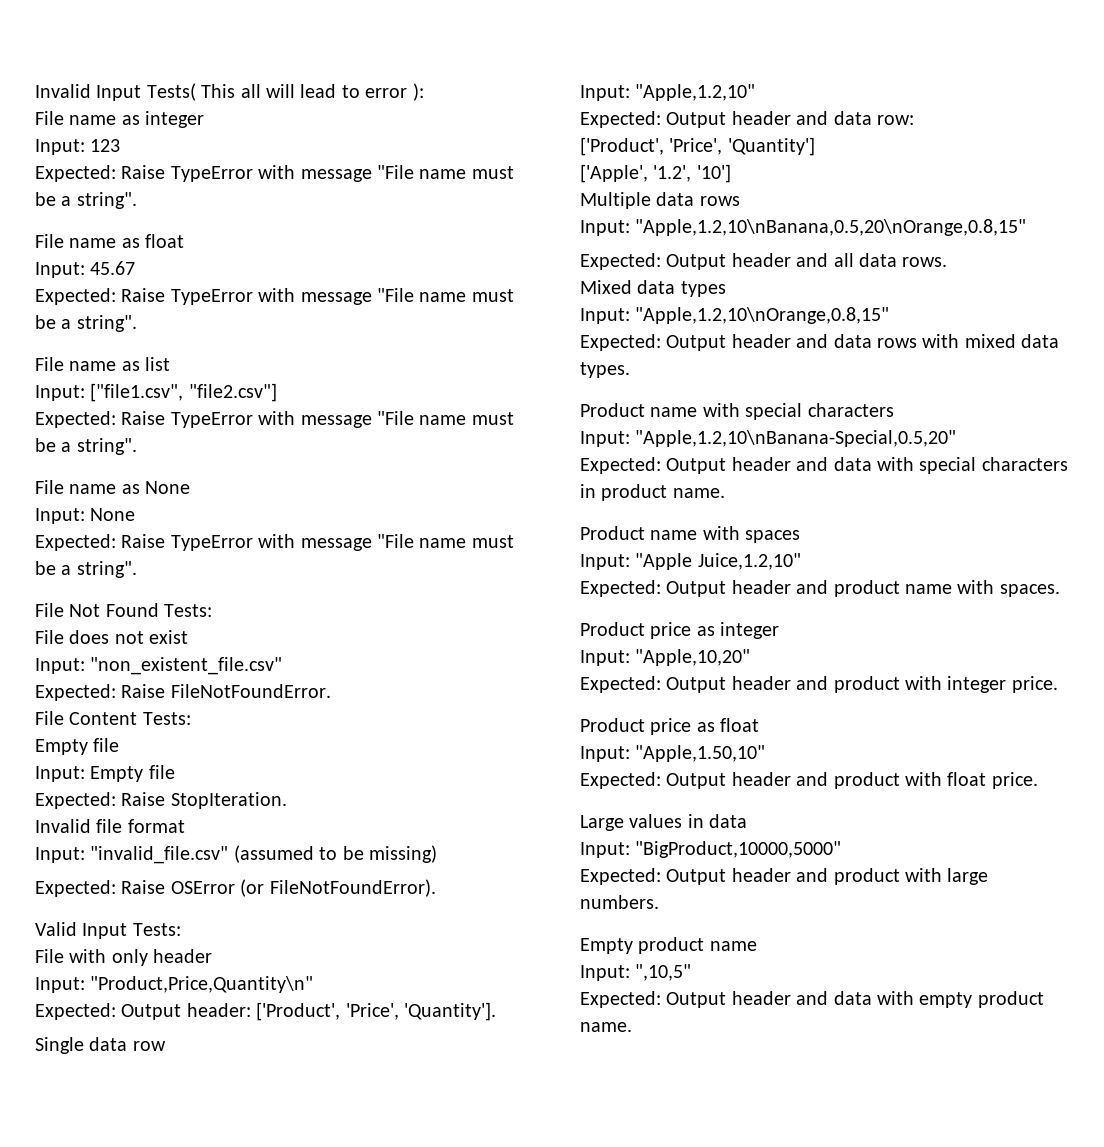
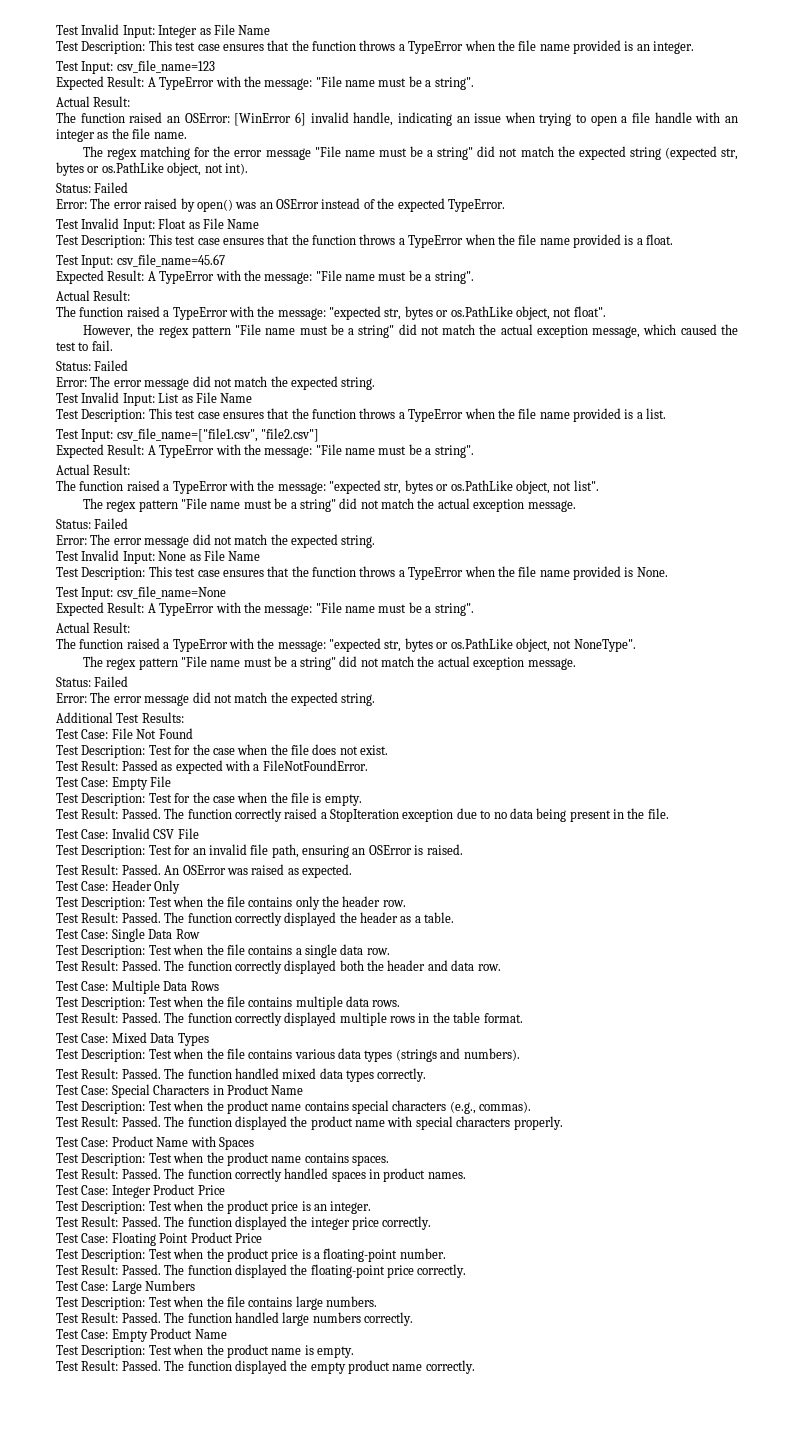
- Invalid Input Tests( This all will lead to error ):
- File name as integer
- Input: 123
- Expected: Raise TypeError with message "File name must be a string".
- File name as float
- Input: 45.67
- Expected: Raise TypeError with message "File name must be a string".
- File name as list
- Input: ["file1.csv", "file2.csv"]
- Expected: Raise TypeError with message "File name must be a string".
- File name as None
- Input: None
- Expected: Raise TypeError with message "File name must be a string".
- File Not Found Tests:
- File does not exist
- Input: "non_existent_file.csv"
- Expected: Raise FileNotFoundError.
- File Content Tests:
- Empty file
- Input: Empty file
- Expected: Raise StopIteration.
- Invalid file format
- Input: "invalid_file.csv" (assumed to be missing)
- Expected: Raise OSError (or FileNotFoundError).
- Valid Input Tests:
- File with only header
- Input: "Product,Price,Quantity\n"
- Expected: Output header: ['Product', 'Price', 'Quantity'].
- Single data row
- Input: "Apple,1.2,10"
- Expected: Output header and data row:
- ['Product', 'Price', 'Quantity']
- ['Apple', '1.2', '10']
- Multiple data rows
- Input: "Apple,1.2,10\nBanana,0.5,20\nOrange,0.8,15"
- Expected: Output header and all data rows.
- Mixed data types
- Input: "Apple,1.2,10\nOrange,0.8,15"
- Expected: Output header and data rows with mixed data types.
- Product name with special characters
- Input: "Apple,1.2,10\nBanana-Special,0.5,20"
- Expected: Output header and data with special characters in product name.
- Product name with spaces
- Input: "Apple Juice,1.2,10"
- Expected: Output header and product name with spaces.
- Product price as integer
- Input: "Apple,10,20"
- Expected: Output header and product with integer price.
- Product price as float
- Input: "Apple,1.50,10"
- Expected: Output header and product with float price.
- Large values in data
- Input: "BigProduct,10000,5000"
- Expected: Output header and product with large numbers.
- Empty product name
- Input: ",10,5"
- Expected: Output header and data with empty product name.
+ Test Invalid Input: Integer as File Name
+ Test Description: This test case ensures that the function throws a TypeError when the file name provided is an integer.
+ Test Input: csv_file_name=123
+ Expected Result: A TypeError with the message: "File name must be a string".
+ Actual Result:
+ The function raised an OSError: [WinError 6] invalid handle, indicating an issue when trying to open a file handle with an integer as the file name.
+ The regex matching for the error message "File name must be a string" did not match the expected string (expected str, bytes or os.PathLike object, not int).
+ Status: Failed
+ Error: The error raised by open() was an OSError instead of the expected TypeError.
+ Test Invalid Input: Float as File Name
+ Test Description: This test case ensures that the function throws a TypeError when the file name provided is a float.
+ Test Input: csv_file_name=45.67
+ Expected Result: A TypeError with the message: "File name must be a string".
+ Actual Result:
+ The function raised a TypeError with the message: "expected str, bytes or os.PathLike object, not float".
+ However, the regex pattern "File name must be a string" did not match the actual exception message, which caused the test to fail.
+ Status: Failed
+ Error: The error message did not match the expected string.
+ Test Invalid Input: List as File Name
+ Test Description: This test case ensures that the function throws a TypeError when the file name provided is a list.
+ Test Input: csv_file_name=["file1.csv", "file2.csv"]
+ Expected Result: A TypeError with the message: "File name must be a string".
+ Actual Result:
+ The function raised a TypeError with the message: "expected str, bytes or os.PathLike object, not list".
+ The regex pattern "File name must be a string" did not match the actual exception message.
+ Status: Failed
+ Error: The error message did not match the expected string.
+ Test Invalid Input: None as File Name
+ Test Description: This test case ensures that the function throws a TypeError when the file name provided is None.
+ Test Input: csv_file_name=None
+ Expected Result: A TypeError with the message: "File name must be a string".
+ Actual Result:
+ The function raised a TypeError with the message: "expected str, bytes or os.PathLike object, not NoneType".
+ The regex pattern "File name must be a string" did not match the actual exception message.
+ Status: Failed
+ Error: The error message did not match the expected string.
+ Additional Test Results:
+ Test Case: File Not Found
+ Test Description: Test for the case when the file does not exist.
+ Test Result: Passed as expected with a FileNotFoundError.
+ Test Case: Empty File
+ Test Description: Test for the case when the file is empty.
+ Test Result: Passed. The function correctly raised a StopIteration exception due to no data being present in the file.
+ Test Case: Invalid CSV File
+ Test Description: Test for an invalid file path, ensuring an OSError is raised.
+ Test Result: Passed. An OSError was raised as expected.
+ Test Case: Header Only
+ Test Description: Test when the file contains only the header row.
+ Test Result: Passed. The function correctly displayed the header as a table.
+ Test Case: Single Data Row
+ Test Description: Test when the file contains a single data row.
+ Test Result: Passed. The function correctly displayed both the header and data row.
+ Test Case: Multiple Data Rows
+ Test Description: Test when the file contains multiple data rows.
+ Test Result: Passed. The function correctly displayed multiple rows in the table format.
+ Test Case: Mixed Data Types
+ Test Description: Test when the file contains various data types (strings and numbers).
+ Test Result: Passed. The function handled mixed data types correctly.
+ Test Case: Special Characters in Product Name
+ Test Description: Test when the product name contains special characters (e.g., commas).
+ Test Result: Passed. The function displayed the product name with special characters properly.
+ Test Case: Product Name with Spaces
+ Test Description: Test when the product name contains spaces.
+ Test Result: Passed. The function correctly handled spaces in product names.
+ Test Case: Integer Product Price
+ Test Description: Test when the product price is an integer.
+ Test Result: Passed. The function displayed the integer price correctly.
+ Test Case: Floating Point Product Price
+ Test Description: Test when the product price is a floating-point number.
+ Test Result: Passed. The function displayed the floating-point price correctly.
+ Test Case: Large Numbers
+ Test Description: Test when the file contains large numbers.
+ Test Result: Passed. The function handled large numbers correctly.
+ Test Case: Empty Product Name
+ Test Description: Test when the product name is empty.
+ Test Result: Passed. The function displayed the empty product name correctly.

